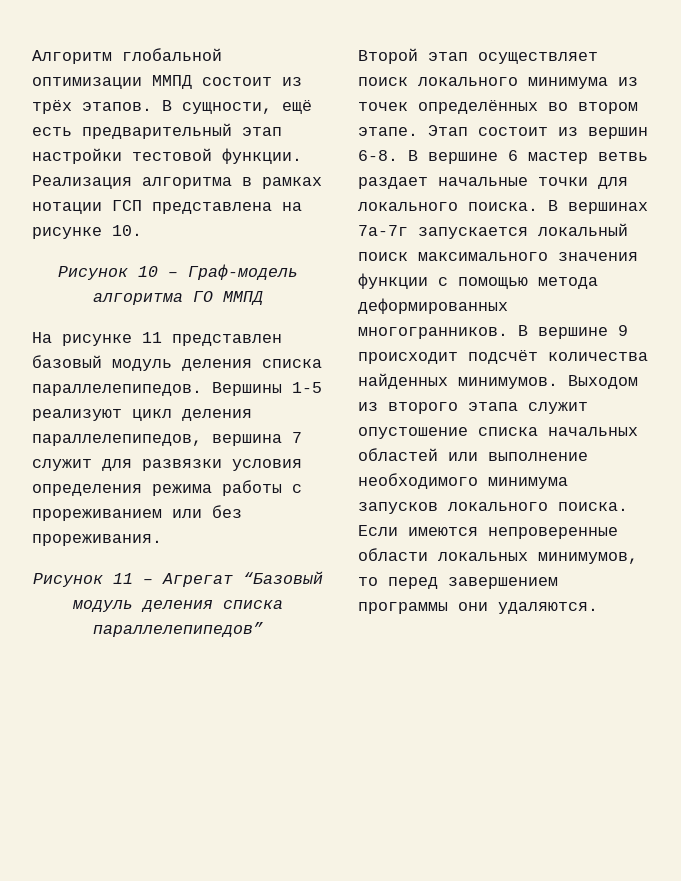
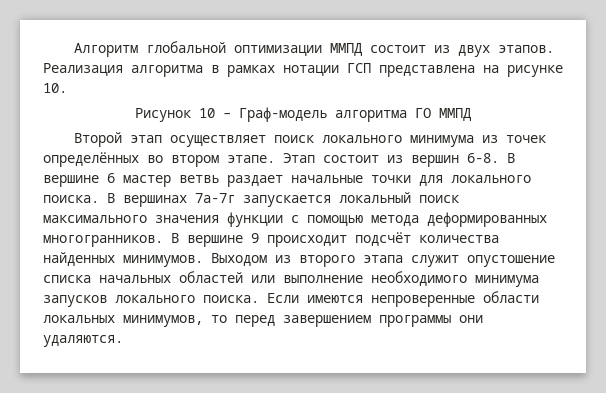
- Алгоритм глобальной оптимизации ММПД состоит из трёх этапов. В сущности, ещё есть предварительный этап настройки тестовой функции.
+ Алгоритм глобальной оптимизации ММПД состоит из двух этапов.
- На рисунке 11 представлен базовый модуль деления списка параллелепипедов. Вершины 1-5 реализуют цикл деления параллелепипедов, вершина 7 служит для развязки условия определения режима работы с прореживанием или без прореживания.
- Рисунок 11 – Агрегат “Базовый модуль деления списка параллелепипедов”

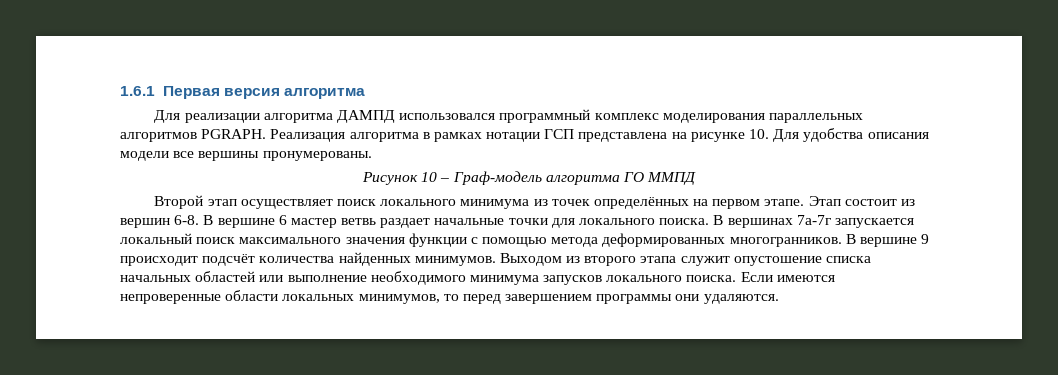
- Алгоритм глобальной оптимизации ММПД состоит из двух этапов.
+ 1.6.1 Первая версия алгоритма
+ Для реализации алгоритма ДАМПД использовался программный комплекс моделирования параллельных алгоритмов PGRAPH.
- Реализация алгоритма в рамках нотации ГСП представлена на рисунке 10.
+ Реализация алгоритма в рамках нотации ГСП представлена на рисунке 10. Для удобства описания модели все вершины пронумерованы.
- Второй этап осуществляет поиск локального минимума из точек определённых во втором этапе.
+ Второй этап осуществляет поиск локального минимума из точек определённых на первом этапе.

